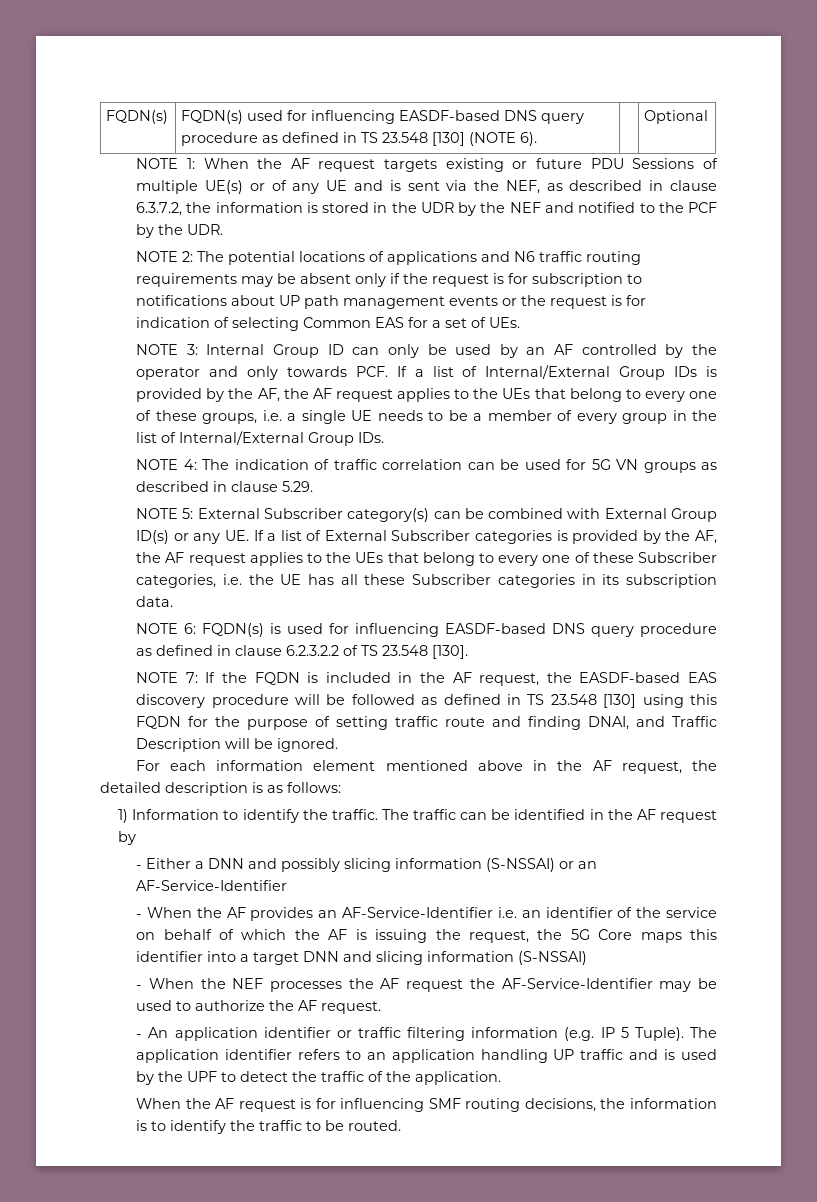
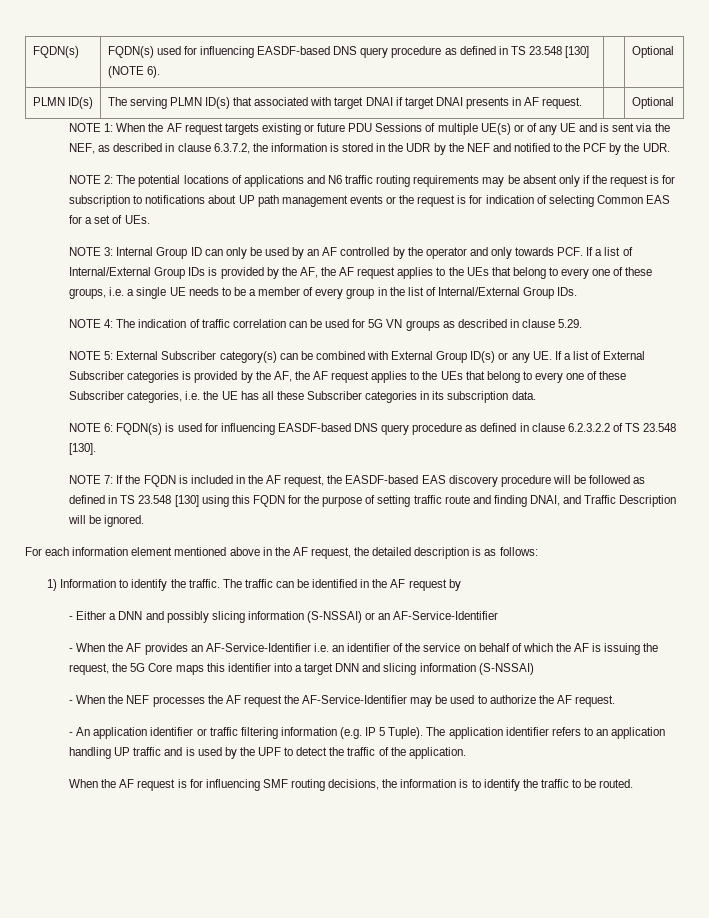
+ PLMN ID(s) | The serving PLMN ID(s) that associated with target DNAI if target DNAI presents in AF request. | | Optional

